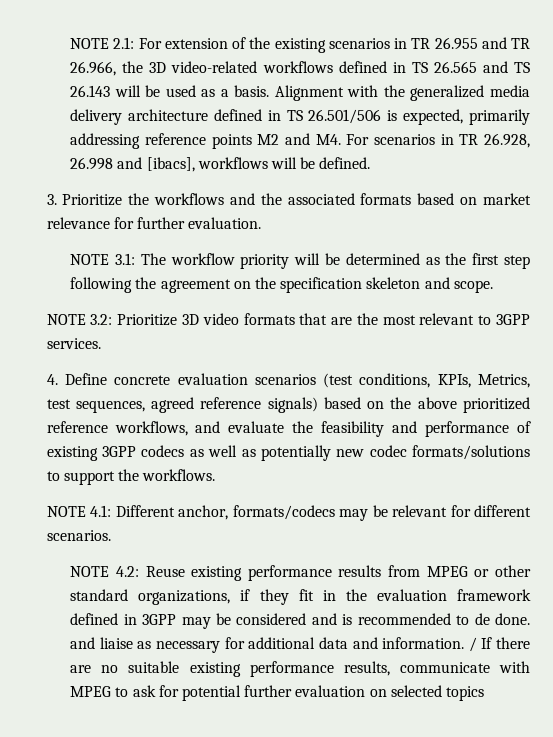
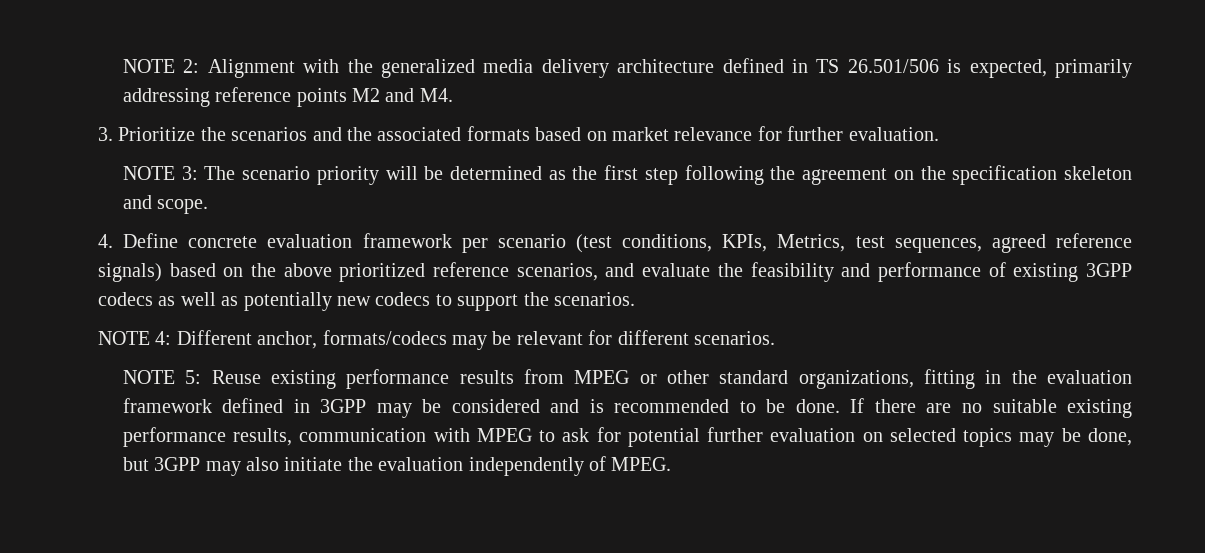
- NOTE 2.1: For extension of the existing scenarios in TR 26.955 and TR 26.966, the 3D video-related workflows defined in TS 26.565 and TS 26.143 will be used as a basis. Alignment with the generalized media delivery architecture defined in TS 26.501/506 is expected, primarily addressing reference points M2 and M4. For scenarios in TR 26.928, 26.998 and [ibacs], workflows will be defined.
+ NOTE 2: Alignment with the generalized media delivery architecture defined in TS 26.501/506 is expected, primarily addressing reference points M2 and M4.
- 3. Prioritize the workflows and the associated formats based on market relevance for further evaluation.
+ 3. Prioritize the scenarios and the associated formats based on market relevance for further evaluation.
- NOTE 3.1: The workflow priority will be determined as the first step following the agreement on the specification skeleton and scope.
+ NOTE 3: The scenario priority will be determined as the first step following the agreement on the specification skeleton and scope.
- NOTE 3.2: Prioritize 3D video formats that are the most relevant to 3GPP services.
- 4. Define concrete evaluation scenarios (test conditions, KPIs, Metrics, test sequences, agreed reference signals) based on the above prioritized reference workflows, and evaluate the feasibility and performance of existing 3GPP codecs as well as potentially new codec formats/solutions to support the workflows.
- NOTE 4.1: Different anchor, formats/codecs may be relevant for different scenarios.
+ 4. Define concrete evaluation framework per scenario (test conditions, KPIs, Metrics, test sequences, agreed reference signals) based on the above prioritized reference scenarios, and evaluate the feasibility and performance of existing 3GPP codecs as well as potentially new codecs to support the scenarios.
+ NOTE 4: Different anchor, formats/codecs may be relevant for different scenarios.
- NOTE 4.2: Reuse existing performance results from MPEG or other standard organizations, if they fit in the evaluation framework defined in 3GPP may be considered and is recommended to de done. and liaise as necessary for additional data and information. / If there are no suitable existing performance results, communicate with MPEG to ask for potential further evaluation on selected topics
+ NOTE 5: Reuse existing performance results from MPEG or other standard organizations, fitting in the evaluation framework defined in 3GPP may be considered and is recommended to be done. If there are no suitable existing performance results, communication with MPEG to ask for potential further evaluation on selected topics may be done, but 3GPP may also initiate the evaluation independently of MPEG.

